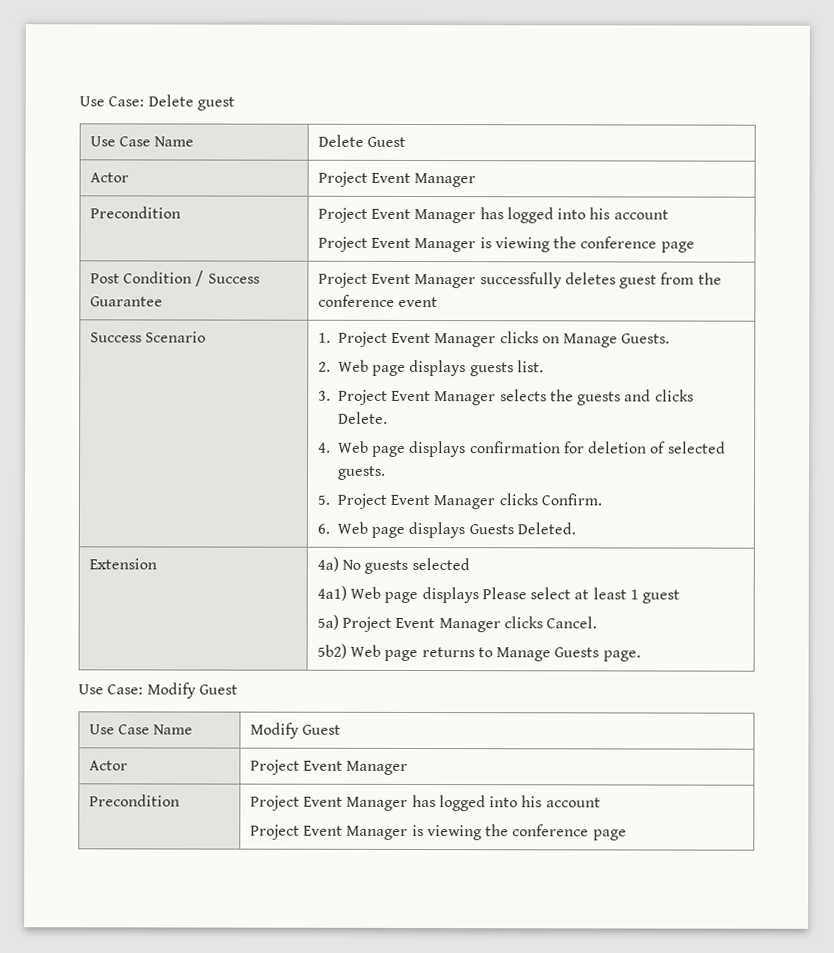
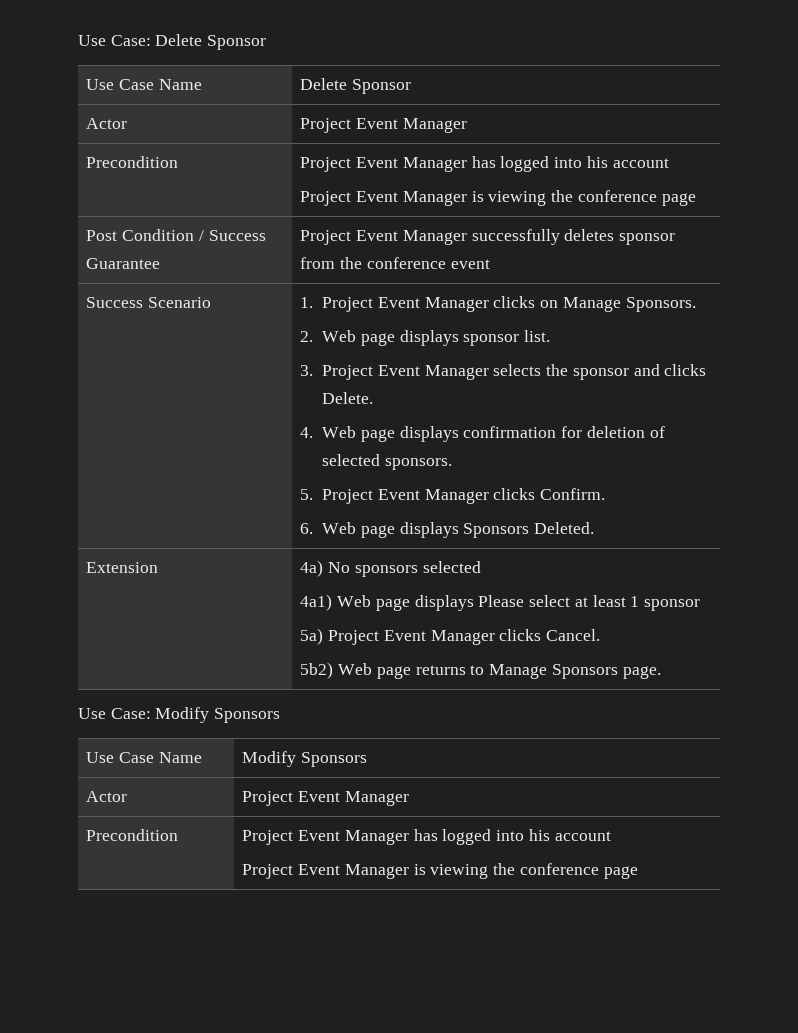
- Use Case: Delete guest
+ Use Case: Delete Sponsor
- Use Case Name | Delete Guest
+ Use Case Name | Delete Sponsor
- Post Condition / Success Guarantee | Project Event Manager successfully deletes guest from the conference event
+ Post Condition / Success Guarantee | Project Event Manager successfully deletes sponsor from the conference event
- 1. Project Event Manager clicks on Manage Guests.
+ 1. Project Event Manager clicks on Manage Sponsors.
- 2. Web page displays guests list.
+ 2. Web page displays sponsor list.
- 3. Project Event Manager selects the guests and clicks Delete.
+ 3. Project Event Manager selects the sponsor and clicks Delete.
- 4. Web page displays confirmation for deletion of selected guests.
+ 4. Web page displays confirmation for deletion of selected sponsors.
- 6. Web page displays Guests Deleted.
+ 6. Web page displays Sponsors Deleted.
- Extension | 4a) No guests selected
- 4a1) Web page displays Please select at least 1 guest
+ Extension | 4a) No sponsors selected
+ 4a1) Web page displays Please select at least 1 sponsor
  5a) Project Event Manager clicks Cancel.
- 5b2) Web page returns to Manage Guests page.
+ 5b2) Web page returns to Manage Sponsors page.
- Use Case: Modify Guest
+ Use Case: Modify Sponsors
- Use Case Name | Modify Guest
+ Use Case Name | Modify Sponsors

